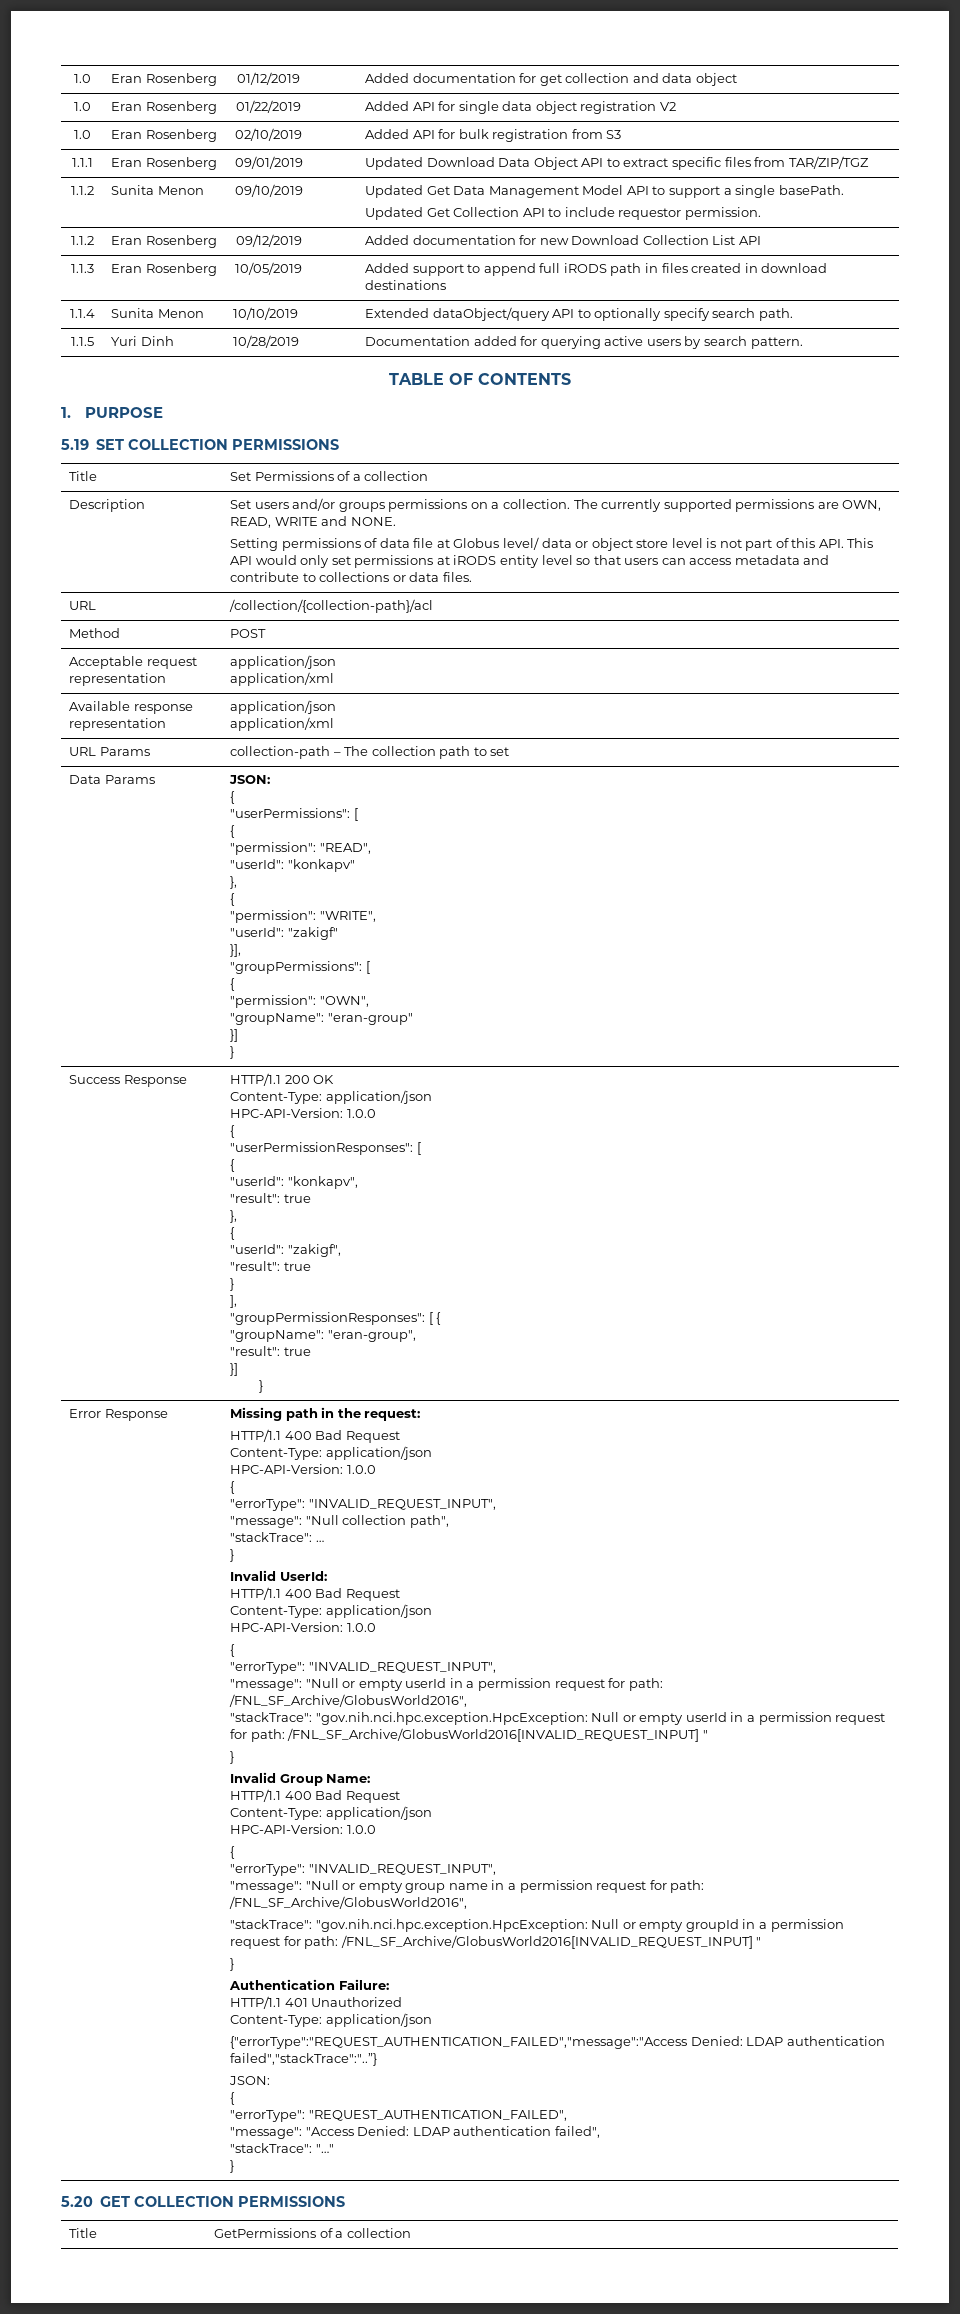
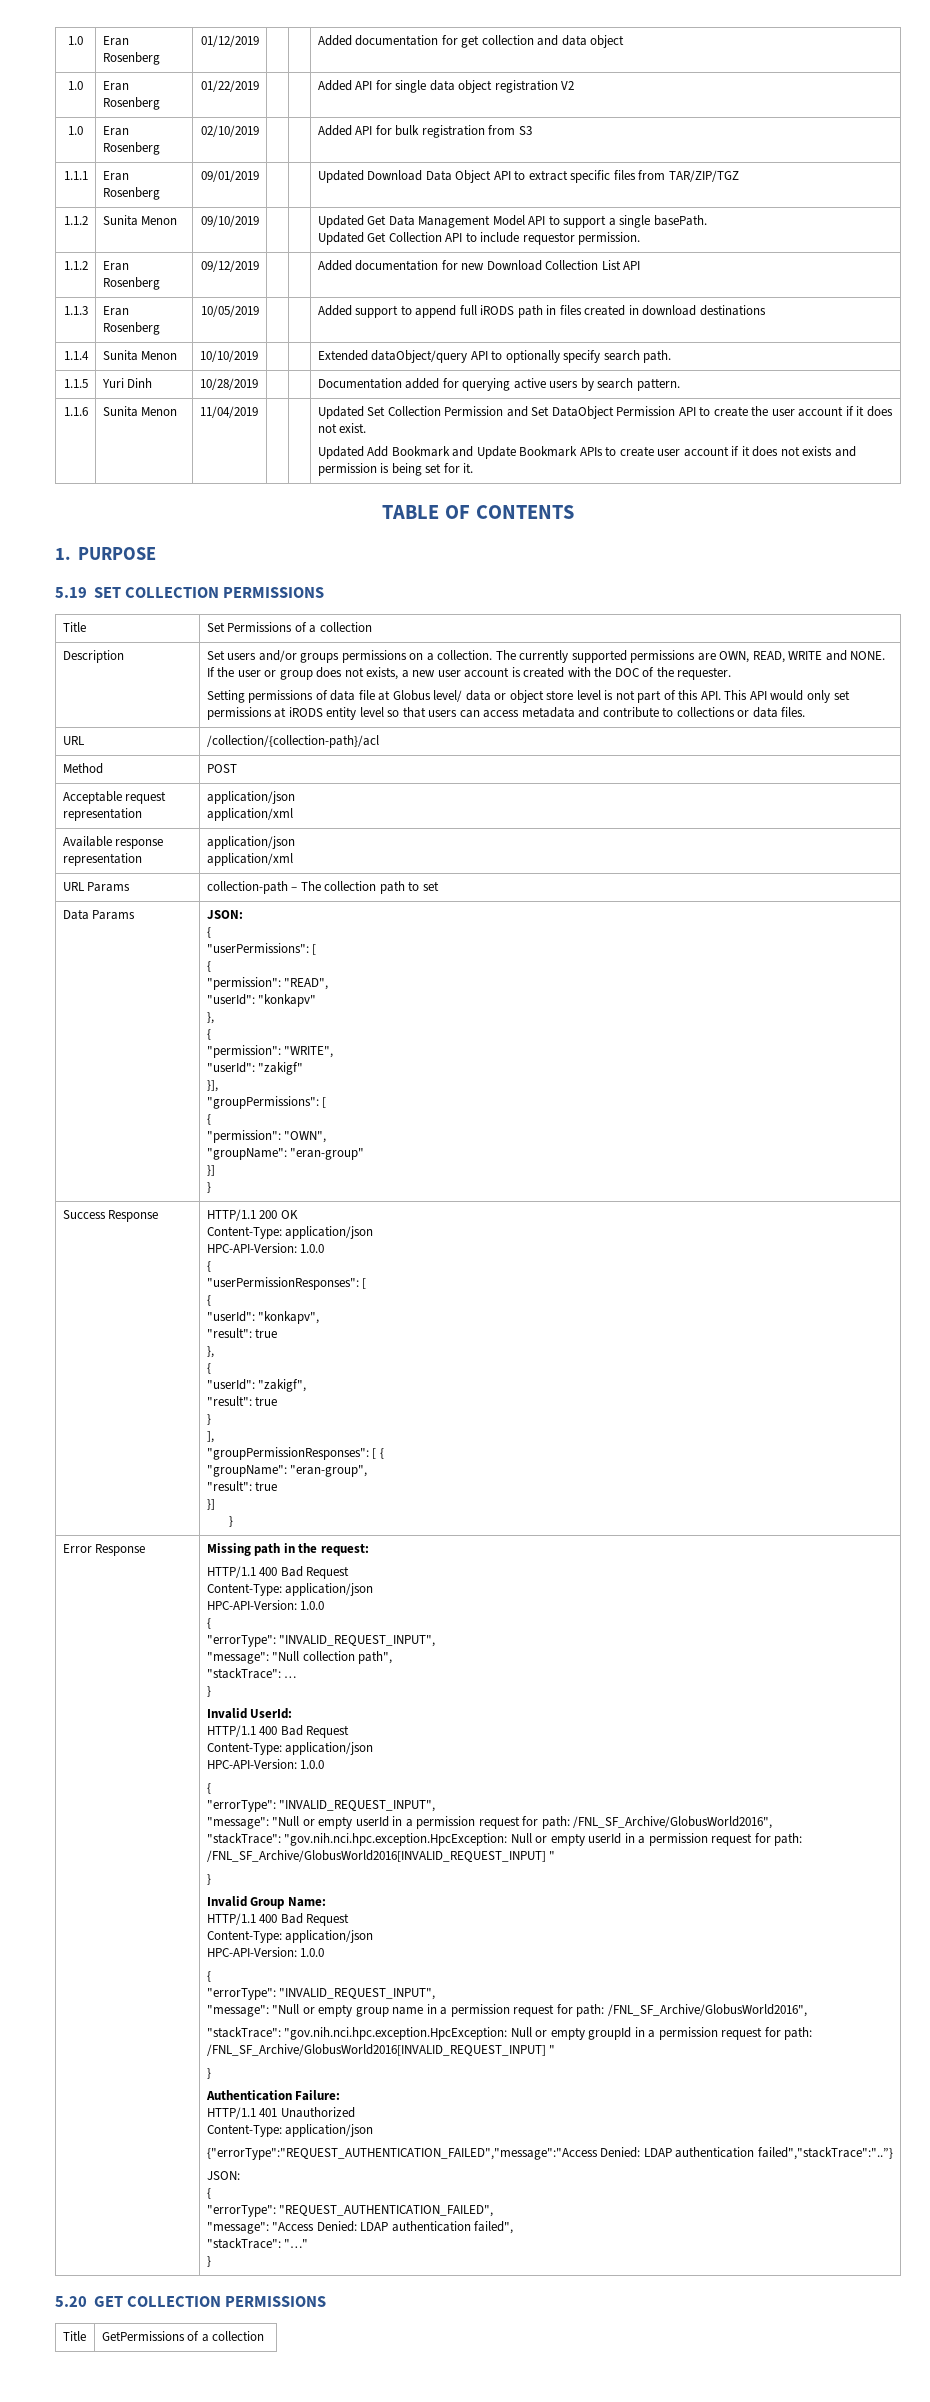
+ 1.1.6 | Sunita Menon | 11/04/2019 | | | Updated Set Collection Permission and Set DataObject Permission API to create the user account if it does not exist.
+ Updated Add Bookmark and Update Bookmark APIs to create user account if it does not exists and permission is being set for it.
+ If the user or group does not exists, a new user account is created with the DOC of the requester.

